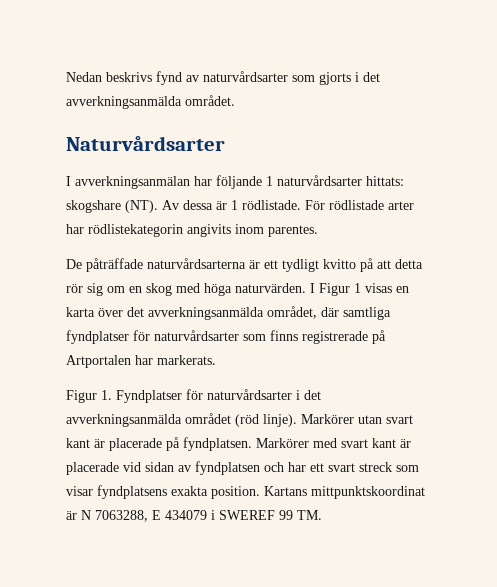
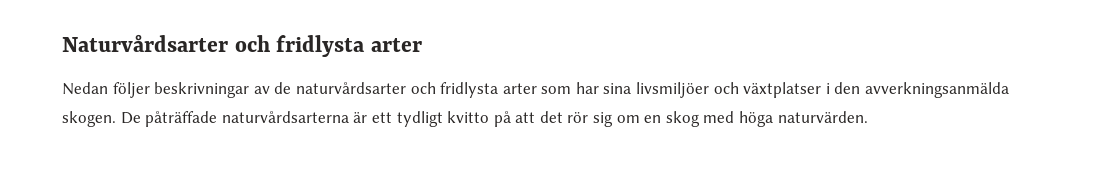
- Nedan beskrivs fynd av naturvårdsarter som gjorts i det avverkningsanmälda området.
- Naturvårdsarter
- I avverkningsanmälan har följande 1 naturvårdsarter hittats: skogshare (NT). Av dessa är 1 rödlistade. För rödlistade arter har rödlistekategorin angivits inom parentes.
- De påträffade naturvårdsarterna är ett tydligt kvitto på att detta rör sig om en skog med höga naturvärden. I Figur 1 visas en karta över det avverkningsanmälda området, där samtliga fyndplatser för naturvårdsarter som finns registrerade på Artportalen har markerats.
- Figur 1. Fyndplatser för naturvårdsarter i det avverkningsanmälda området (röd linje). Markörer utan svart kant är placerade på fyndplatsen. Markörer med svart kant är placerade vid sidan av fyndplatsen och har ett svart streck som visar fyndplatsens exakta position. Kartans mittpunktskoordinat är N 7063288, E 434079 i SWEREF 99 TM.
+ Naturvårdsarter och fridlysta arter
+ Nedan följer beskrivningar av de naturvårdsarter och fridlysta arter som har sina livsmiljöer och växtplatser i den avverkningsanmälda skogen. De påträffade naturvårdsarterna är ett tydligt kvitto på att det rör sig om en skog med höga naturvärden.

